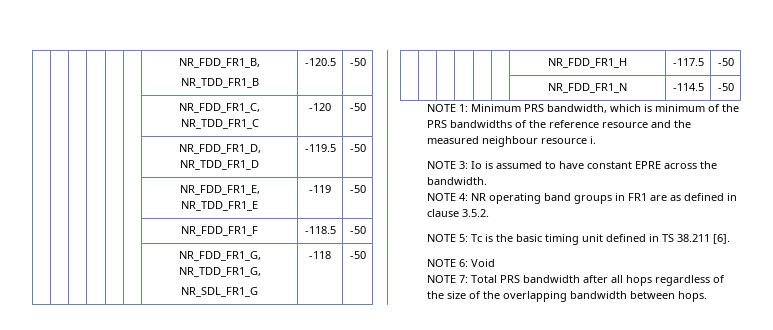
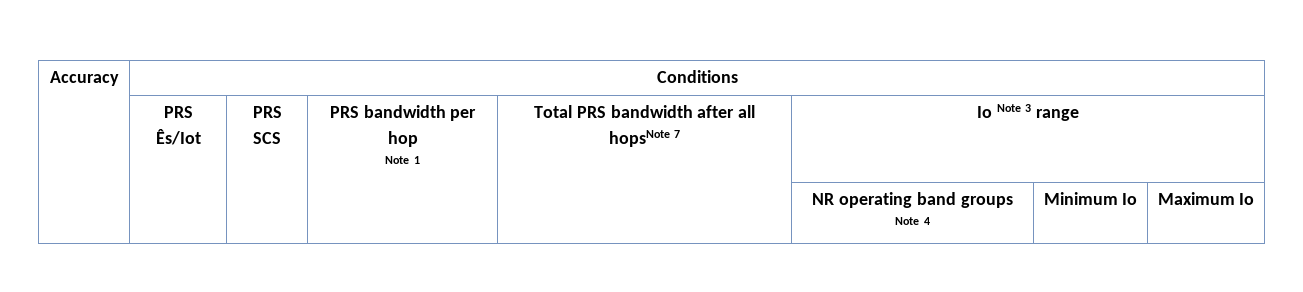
- | | | | | | NR_FDD_FR1_B,
- NR_TDD_FR1_B | -120.5 | -50
- | | | | | | NR_FDD_FR1_C, NR_TDD_FR1_C | -120 | -50
- | | | | | | NR_FDD_FR1_D, NR_TDD_FR1_D | -119.5 | -50
- | | | | | | NR_FDD_FR1_E, NR_TDD_FR1_E | -119 | -50
- | | | | | | NR_FDD_FR1_F | -118.5 | -50
- | | | | | | NR_FDD_FR1_G, NR_TDD_FR1_G,
- NR_SDL_FR1_G | -118 | -50
- | | | | | | NR_FDD_FR1_H | -117.5 | -50
- | | | | | | NR_FDD_FR1_N | -114.5 | -50
- NOTE 1: Minimum PRS bandwidth, which is minimum of the PRS bandwidths of the reference resource and the measured neighbour resource i.
- NOTE 3: Io is assumed to have constant EPRE across the bandwidth.
- NOTE 4: NR operating band groups in FR1 are as defined in clause 3.5.2.
- NOTE 5: Tc is the basic timing unit defined in TS 38.211 [6].
- NOTE 6: Void
- NOTE 7: Total PRS bandwidth after all hops regardless of the size of the overlapping bandwidth between hops.
+ Accuracy | Conditions
+ | PRS Ês/Iot | PRS SCS | PRS bandwidth per hop
+ Note 1 | Total PRS bandwidth after all hopsNote 7 | Io Note 3 range
+ | | | | | NR operating band groups Note 4 | Minimum Io | Maximum Io

